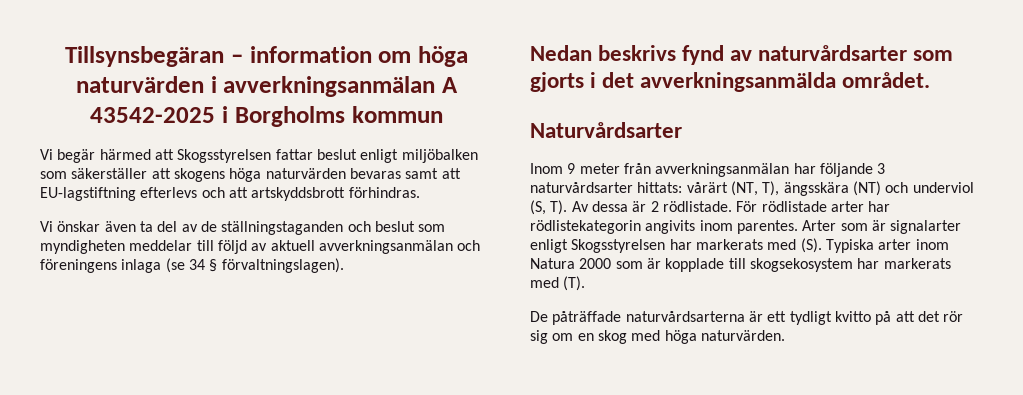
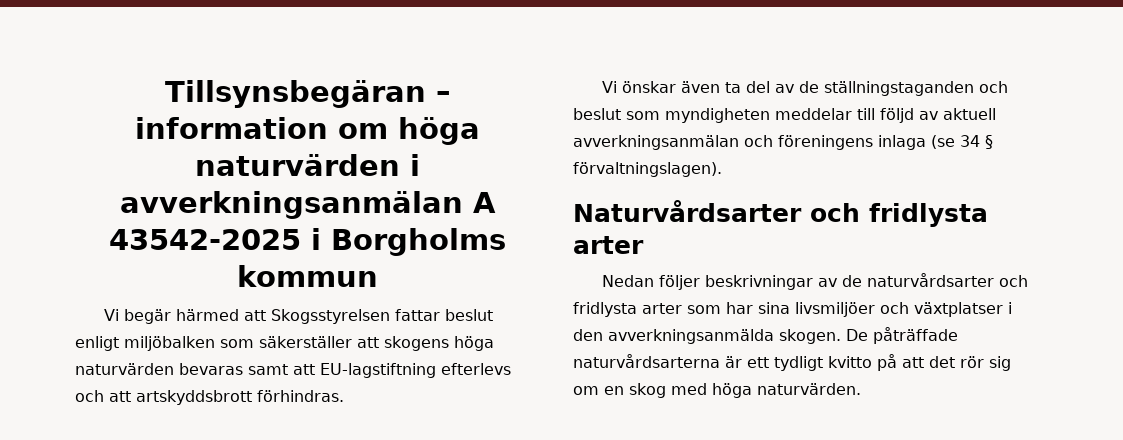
- Nedan beskrivs fynd av naturvårdsarter som gjorts i det avverkningsanmälda området.
- Naturvårdsarter
- Inom 9 meter från avverkningsanmälan har följande 3 naturvårdsarter hittats: vårärt (NT, T), ängsskära (NT) och underviol (S, T). Av dessa är 2 rödlistade. För rödlistade arter har rödlistekategorin angivits inom parentes. Arter som är signalarter enligt Skogsstyrelsen har markerats med (S). Typiska arter inom Natura 2000 som är kopplade till skogsekosystem har markerats med (T).
- De påträffade naturvårdsarterna är ett tydligt kvitto på att det rör sig om en skog med höga naturvärden.
+ Naturvårdsarter och fridlysta arter
+ Nedan följer beskrivningar av de naturvårdsarter och fridlysta arter som har sina livsmiljöer och växtplatser i den avverkningsanmälda skogen. De påträffade naturvårdsarterna är ett tydligt kvitto på att det rör sig om en skog med höga naturvärden.

